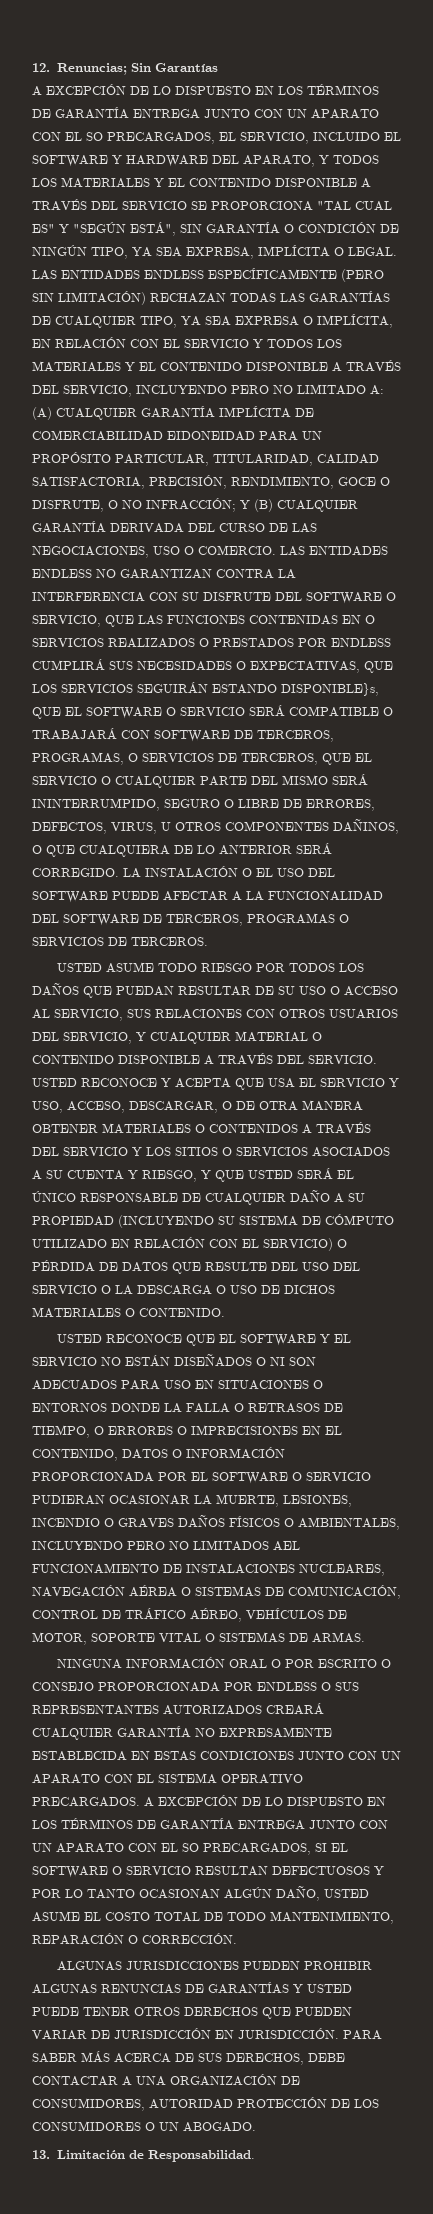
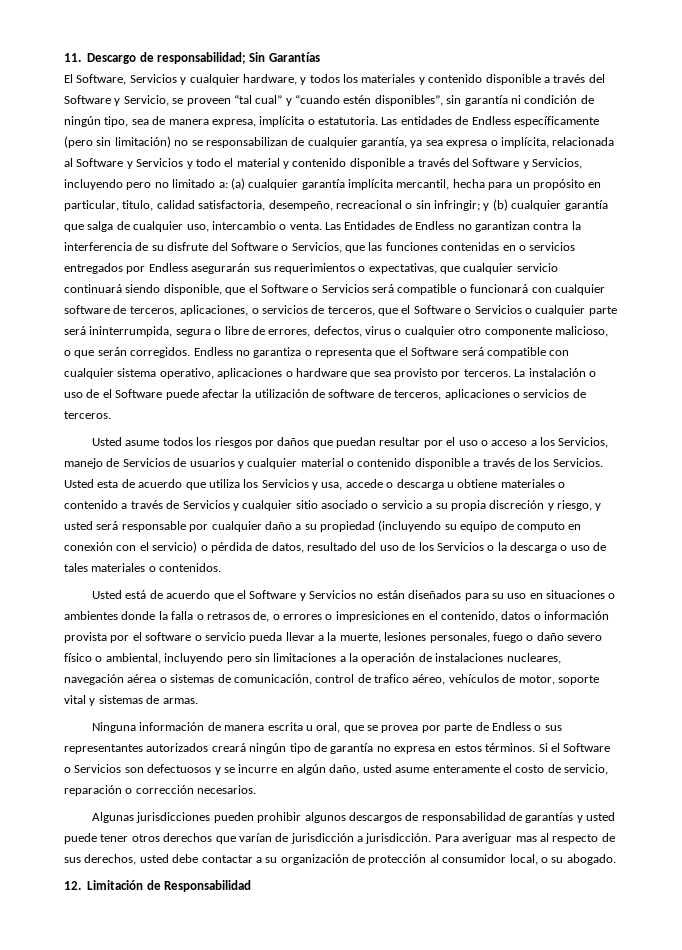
- 12. Renuncias; Sin Garantías
- A EXCEPCIÓN DE LO DISPUESTO EN LOS TÉRMINOS DE GARANTÍA ENTREGA JUNTO CON UN APARATO CON EL SO PRECARGADOS, EL SERVICIO, INCLUIDO EL SOFTWARE Y HARDWARE DEL APARATO, Y TODOS LOS MATERIALES Y EL CONTENIDO DISPONIBLE A TRAVÉS DEL SERVICIO SE PROPORCIONA "TAL CUAL ES" Y "SEGÚN ESTÁ", SIN GARANTÍA O CONDICIÓN DE NINGÚN TIPO, YA SEA EXPRESA, IMPLÍCITA O LEGAL. LAS ENTIDADES ENDLESS ESPECÍFICAMENTE (PERO SIN LIMITACIÓN) RECHAZAN TODAS LAS GARANTÍAS DE CUALQUIER TIPO, YA SEA EXPRESA O IMPLÍCITA, EN RELACIÓN CON EL SERVICIO Y TODOS LOS MATERIALES Y EL CONTENIDO DISPONIBLE A TRAVÉS DEL SERVICIO, INCLUYENDO PERO NO LIMITADO A: (A) CUALQUIER GARANTÍA IMPLÍCITA DE COMERCIABILIDAD EIDONEIDAD PARA UN PROPÓSITO PARTICULAR, TITULARIDAD, CALIDAD SATISFACTORIA, PRECISIÓN, RENDIMIENTO, GOCE O DISFRUTE, O NO INFRACCIÓN; Y (B) CUALQUIER GARANTÍA DERIVADA DEL CURSO DE LAS NEGOCIACIONES, USO O COMERCIO. LAS ENTIDADES ENDLESS NO GARANTIZAN CONTRA LA INTERFERENCIA CON SU DISFRUTE DEL SOFTWARE O SERVICIO, QUE LAS FUNCIONES CONTENIDAS EN O SERVICIOS REALIZADOS O PRESTADOS POR ENDLESS CUMPLIRÁ SUS NECESIDADES O EXPECTATIVAS, QUE LOS SERVICIOS SEGUIRÁN ESTANDO DISPONIBLE}s, QUE EL SOFTWARE O SERVICIO SERÁ COMPATIBLE O TRABAJARÁ CON SOFTWARE DE TERCEROS, PROGRAMAS, O SERVICIOS DE TERCEROS, QUE EL SERVICIO O CUALQUIER PARTE DEL MISMO SERÁ ININTERRUMPIDO, SEGURO O LIBRE DE ERRORES, DEFECTOS, VIRUS, U OTROS COMPONENTES DAÑINOS, O QUE CUALQUIERA DE LO ANTERIOR SERÁ CORREGIDO. LA INSTALACIÓN O EL USO DEL SOFTWARE PUEDE AFECTAR A LA FUNCIONALIDAD DEL SOFTWARE DE TERCEROS, PROGRAMAS O SERVICIOS DE TERCEROS.
- USTED ASUME TODO RIESGO POR TODOS LOS DAÑOS QUE PUEDAN RESULTAR DE SU USO O ACCESO AL SERVICIO, SUS RELACIONES CON OTROS USUARIOS DEL SERVICIO, Y CUALQUIER MATERIAL O CONTENIDO DISPONIBLE A TRAVÉS DEL SERVICIO. USTED RECONOCE Y ACEPTA QUE USA EL SERVICIO Y USO, ACCESO, DESCARGAR, O DE OTRA MANERA OBTENER MATERIALES O CONTENIDOS A TRAVÉS DEL SERVICIO Y LOS SITIOS O SERVICIOS ASOCIADOS A SU CUENTA Y RIESGO, Y QUE USTED SERÁ EL ÚNICO RESPONSABLE DE CUALQUIER DAÑO A SU PROPIEDAD (INCLUYENDO SU SISTEMA DE CÓMPUTO UTILIZADO EN RELACIÓN CON EL SERVICIO) O PÉRDIDA DE DATOS QUE RESULTE DEL USO DEL SERVICIO O LA DESCARGA O USO DE DICHOS MATERIALES O CONTENIDO.
- USTED RECONOCE QUE EL SOFTWARE Y EL SERVICIO NO ESTÁN DISEÑADOS O NI SON ADECUADOS PARA USO EN SITUACIONES O ENTORNOS DONDE LA FALLA O RETRASOS DE TIEMPO, O ERRORES O IMPRECISIONES EN EL CONTENIDO, DATOS O INFORMACIÓN PROPORCIONADA POR EL SOFTWARE O SERVICIO PUDIERAN OCASIONAR LA MUERTE, LESIONES, INCENDIO O GRAVES DAÑOS FÍSICOS O AMBIENTALES, INCLUYENDO PERO NO LIMITADOS AEL FUNCIONAMIENTO DE INSTALACIONES NUCLEARES, NAVEGACIÓN AÉREA O SISTEMAS DE COMUNICACIÓN, CONTROL DE TRÁFICO AÉREO, VEHÍCULOS DE MOTOR, SOPORTE VITAL O SISTEMAS DE ARMAS.
- NINGUNA INFORMACIÓN ORAL O POR ESCRITO O CONSEJO PROPORCIONADA POR ENDLESS O SUS REPRESENTANTES AUTORIZADOS CREARÁ CUALQUIER GARANTÍA NO EXPRESAMENTE ESTABLECIDA EN ESTAS CONDICIONES JUNTO CON UN APARATO CON EL SISTEMA OPERATIVO PRECARGADOS. A EXCEPCIÓN DE LO DISPUESTO EN LOS TÉRMINOS DE GARANTÍA ENTREGA JUNTO CON UN APARATO CON EL SO PRECARGADOS, SI EL SOFTWARE O SERVICIO RESULTAN DEFECTUOSOS Y POR LO TANTO OCASIONAN ALGÚN DAÑO, USTED ASUME EL COSTO TOTAL DE TODO MANTENIMIENTO, REPARACIÓN O CORRECCIÓN.
- ALGUNAS JURISDICCIONES PUEDEN PROHIBIR ALGUNAS RENUNCIAS DE GARANTÍAS Y USTED PUEDE TENER OTROS DERECHOS QUE PUEDEN VARIAR DE JURISDICCIÓN EN JURISDICCIÓN. PARA SABER MÁS ACERCA DE SUS DERECHOS, DEBE CONTACTAR A UNA ORGANIZACIÓN DE CONSUMIDORES, AUTORIDAD PROTECCIÓN DE LOS CONSUMIDORES O UN ABOGADO.
- 13. Limitación de Responsabilidad.
+ 11. Descargo de responsabilidad; Sin Garantías
+ El Software, Servicios y cualquier hardware, y todos los materiales y contenido disponible a través del Software y Servicio, se proveen “tal cual” y “cuando estén disponibles”, sin garantía ni condición de ningún tipo, sea de manera expresa, implícita o estatutoria. Las entidades de Endless específicamente (pero sin limitación) no se responsabilizan de cualquier garantía, ya sea expresa o implícita, relacionada al Software y Servicios y todo el material y contenido disponible a través del Software y Servicios, incluyendo pero no limitado a: (a) cualquier garantía implícita mercantil, hecha para un propósito en particular, titulo, calidad satisfactoria, desempeño, recreacional o sin infringir; y (b) cualquier garantía que salga de cualquier uso, intercambio o venta. Las Entidades de Endless no garantizan contra la interferencia de su disfrute del Software o Servicios, que las funciones contenidas en o servicios entregados por Endless asegurarán sus requerimientos o expectativas, que cualquier servicio continuará siendo disponible, que el Software o Servicios será compatible o funcionará con cualquier software de terceros, aplicaciones, o servicios de terceros, que el Software o Servicios o cualquier parte será ininterrumpida, segura o libre de errores, defectos, virus o cualquier otro componente malicioso, o que serán corregidos. Endless no garantiza o representa que el Software será compatible con cualquier sistema operativo, aplicaciones o hardware que sea provisto por terceros. La instalación o uso de el Software puede afectar la utilización de software de terceros, aplicaciones o servicios de terceros.
+ Usted asume todos los riesgos por daños que puedan resultar por el uso o acceso a los Servicios, manejo de Servicios de usuarios y cualquier material o contenido disponible a través de los Servicios. Usted esta de acuerdo que utiliza los Servicios y usa, accede o descarga u obtiene materiales o contenido a través de Servicios y cualquier sitio asociado o servicio a su propia discreción y riesgo, y usted será responsable por cualquier daño a su propiedad (incluyendo su equipo de computo en conexión con el servicio) o pérdida de datos, resultado del uso de los Servicios o la descarga o uso de tales materiales o contenidos.
+ Usted está de acuerdo que el Software y Servicios no están diseñados para su uso en situaciones o ambientes donde la falla o retrasos de, o errores o impresiciones en el contenido, datos o información provista por el software o servicio pueda llevar a la muerte, lesiones personales, fuego o daño severo físico o ambiental, incluyendo pero sin limitaciones a la operación de instalaciones nucleares, navegación aérea o sistemas de comunicación, control de trafico aéreo, vehículos de motor, soporte vital y sistemas de armas.
+ Ninguna información de manera escrita u oral, que se provea por parte de Endless o sus representantes autorizados creará ningún tipo de garantía no expresa en estos términos. Si el Software o Servicios son defectuosos y se incurre en algún daño, usted asume enteramente el costo de servicio, reparación o corrección necesarios.
+ Algunas jurisdicciones pueden prohibir algunos descargos de responsabilidad de garantías y usted puede tener otros derechos que varían de jurisdicción a jurisdicción. Para averiguar mas al respecto de sus derechos, usted debe contactar a su organización de protección al consumidor local, o su abogado.
+ 12. Limitación de Responsabilidad

